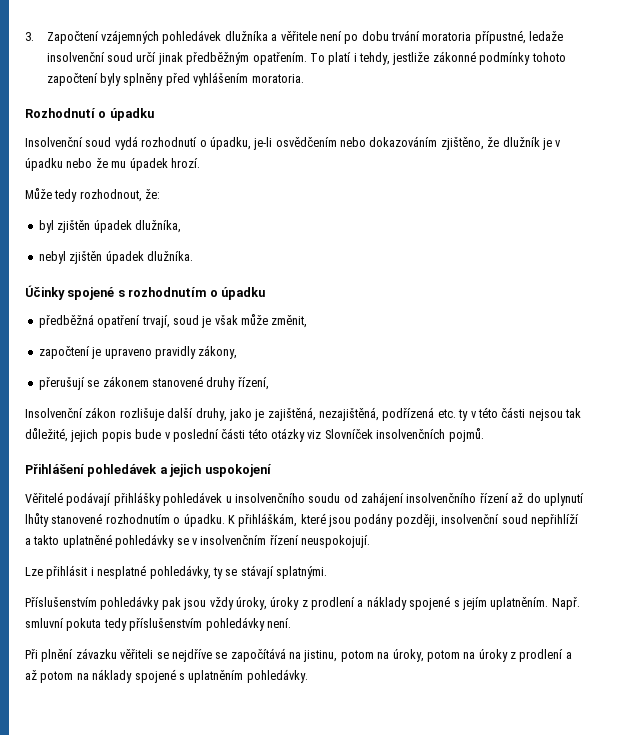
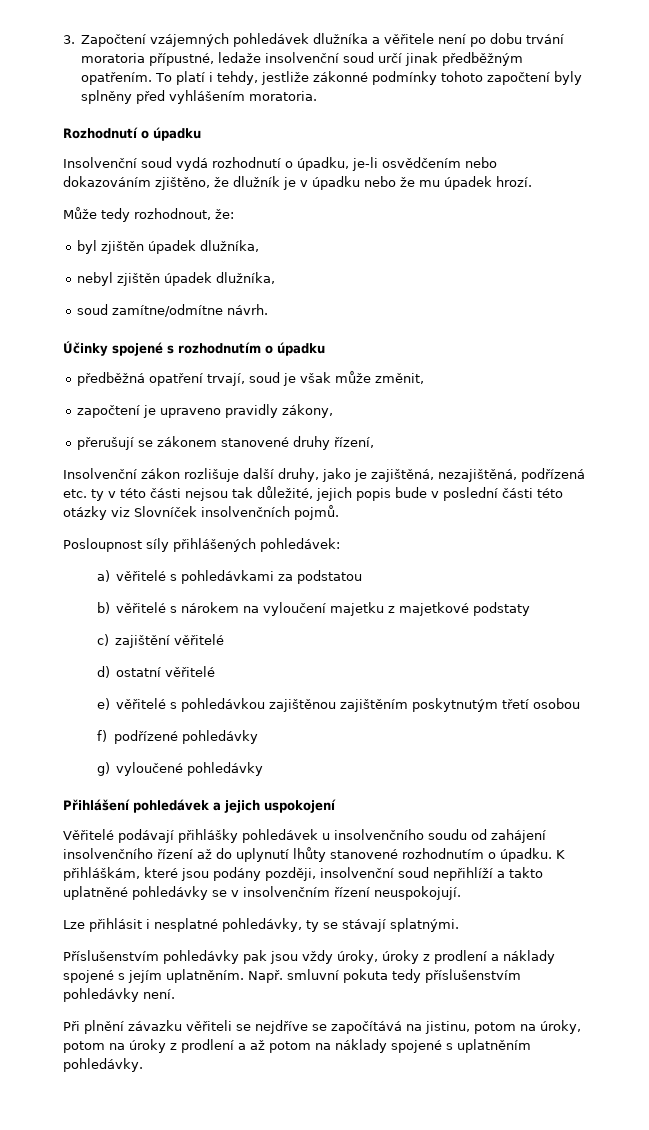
- nebyl zjištěn úpadek dlužníka.
+ nebyl zjištěn úpadek dlužníka,
+ soud zamítne/odmítne návrh.
+ Posloupnost síly přihlášených pohledávek:
+ a) věřitelé s pohledávkami za podstatou
+ b) věřitelé s nárokem na vyloučení majetku z majetkové podstaty
+ c) zajištění věřitelé
+ d) ostatní věřitelé
+ e) věřitelé s pohledávkou zajištěnou zajištěním poskytnutým třetí osobou
+ f) podřízené pohledávky
+ g) vyloučené pohledávky

